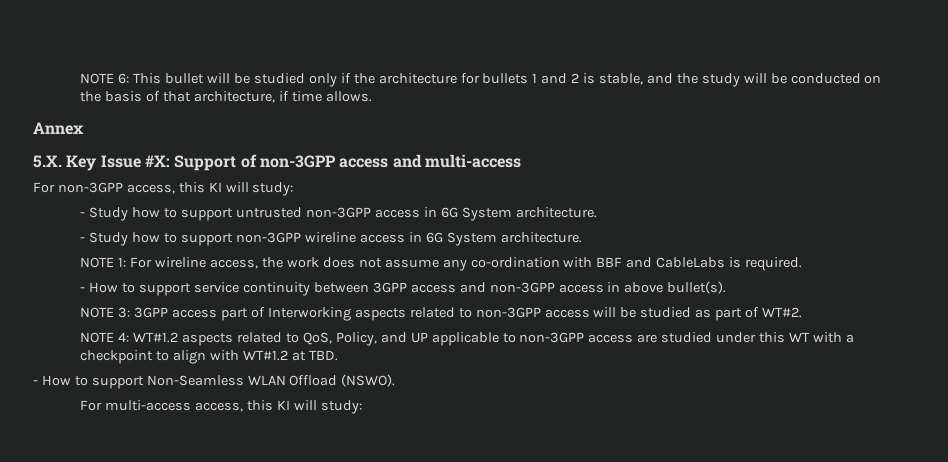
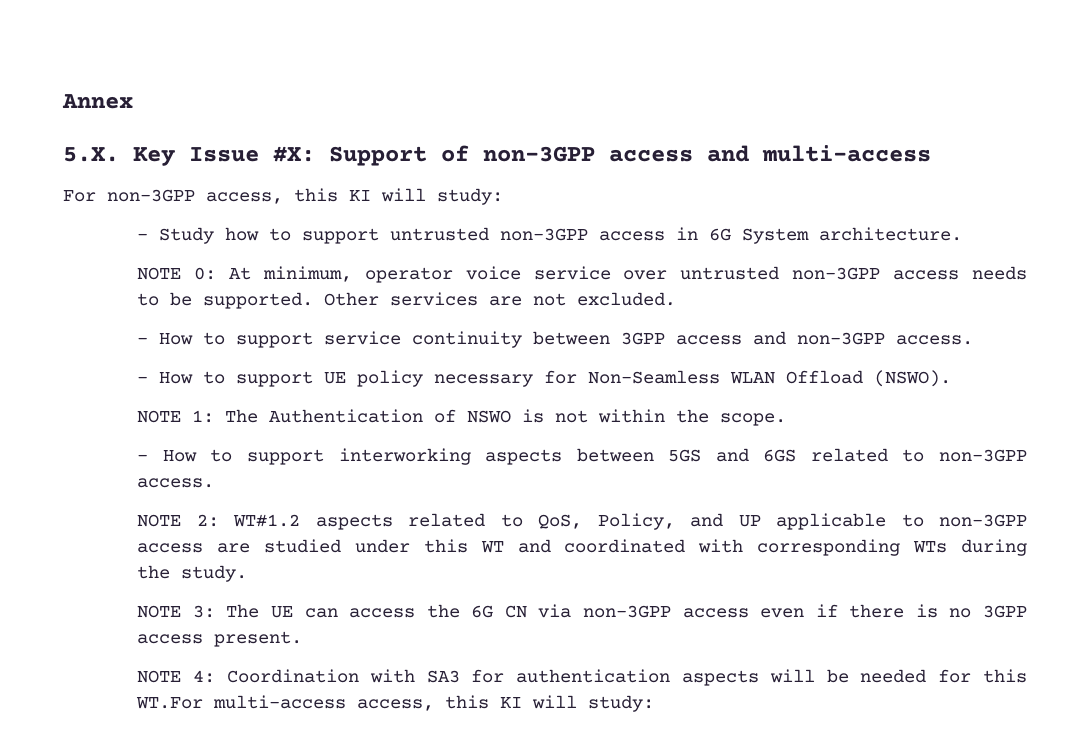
- NOTE 6: This bullet will be studied only if the architecture for bullets 1 and 2 is stable, and the study will be conducted on the basis of that architecture, if time allows.
- - Study how to support non-3GPP wireline access in 6G System architecture.
- NOTE 1: For wireline access, the work does not assume any co-ordination with BBF and CableLabs is required.
+ NOTE 0: At minimum, operator voice service over untrusted non-3GPP access needs to be supported. Other services are not excluded.
- - How to support service continuity between 3GPP access and non-3GPP access in above bullet(s).
- NOTE 3: 3GPP access part of Interworking aspects related to non-3GPP access will be studied as part of WT#2.
- NOTE 4: WT#1.2 aspects related to QoS, Policy, and UP applicable to non-3GPP access are studied under this WT with a checkpoint to align with WT#1.2 at TBD.
- - How to support Non-Seamless WLAN Offload (NSWO).
- For multi-access access, this KI will study:
+ - How to support service continuity between 3GPP access and non-3GPP access.
+ - How to support UE policy necessary for Non-Seamless WLAN Offload (NSWO).
+ NOTE 1: The Authentication of NSWO is not within the scope.
+ - How to support interworking aspects between 5GS and 6GS related to non-3GPP access.
+ NOTE 2: WT#1.2 aspects related to QoS, Policy, and UP applicable to non-3GPP access are studied under this WT and coordinated with corresponding WTs during the study.
+ NOTE 3: The UE can access the 6G CN via non-3GPP access even if there is no 3GPP access present.
+ NOTE 4: Coordination with SA3 for authentication aspects will be needed for this WT.For multi-access access, this KI will study:

